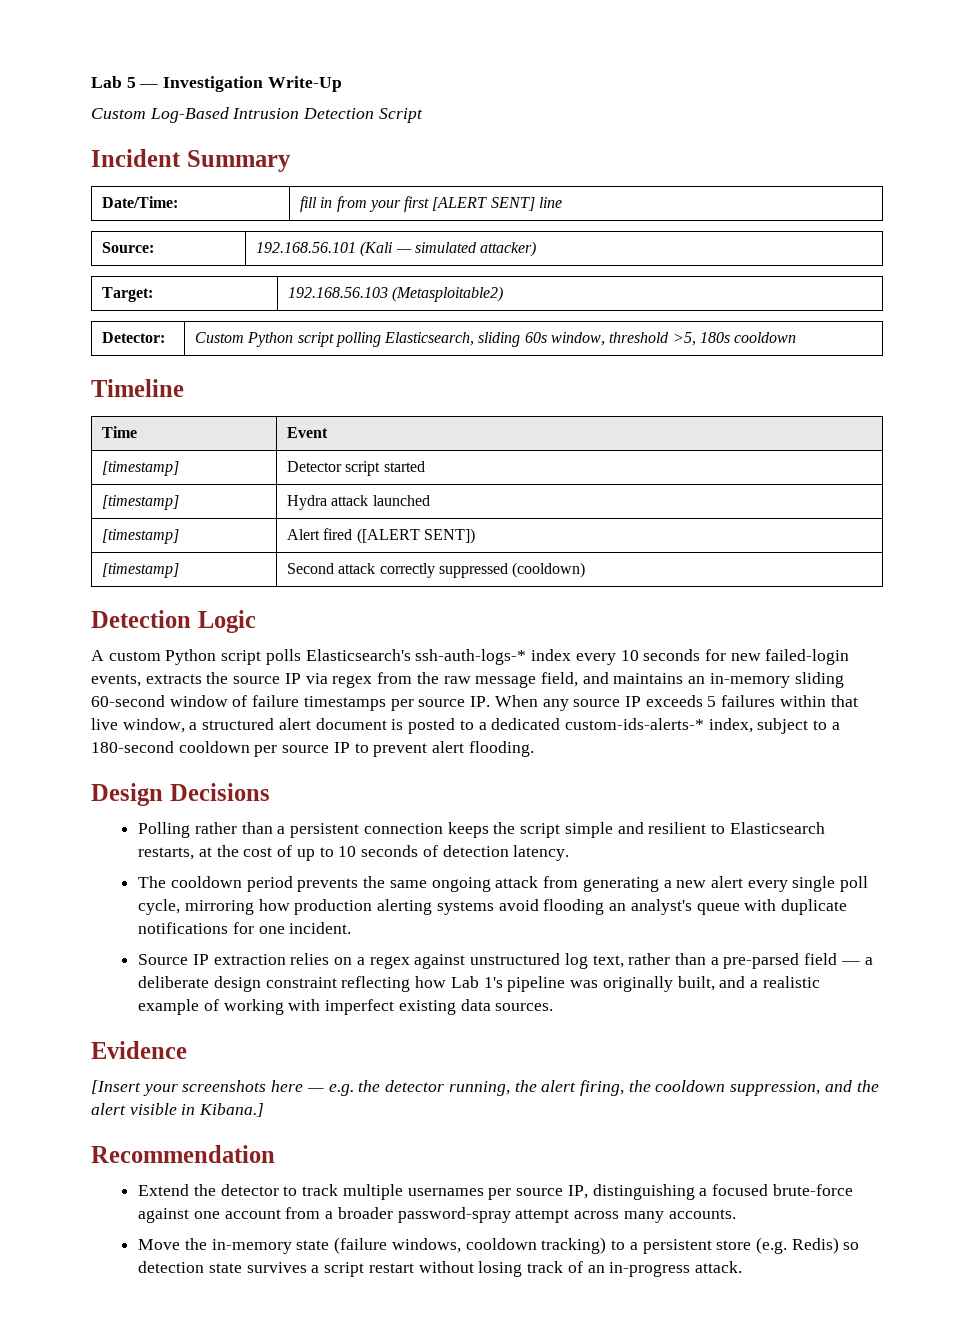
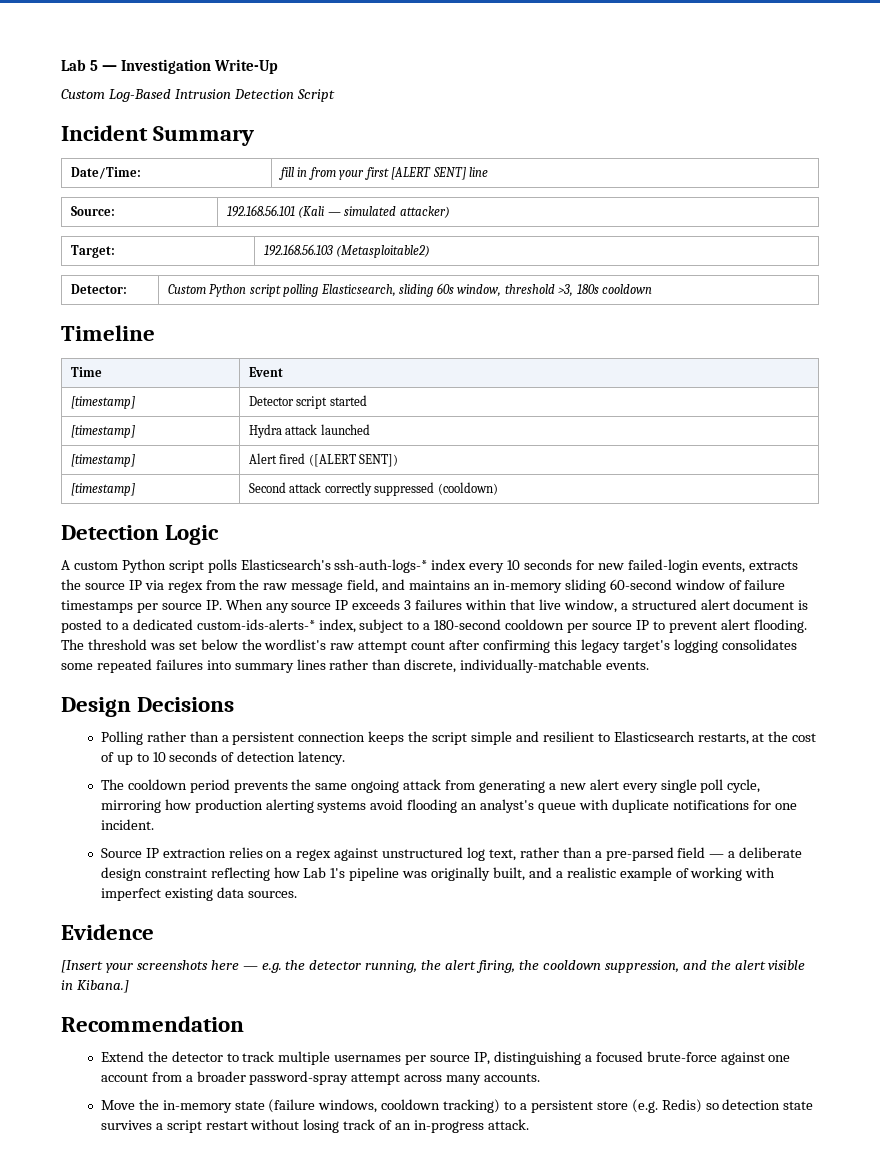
- Detector: | Custom Python script polling Elasticsearch, sliding 60s window, threshold >5, 180s cooldown
+ Detector: | Custom Python script polling Elasticsearch, sliding 60s window, threshold >3, 180s cooldown
- A custom Python script polls Elasticsearch's ssh-auth-logs-* index every 10 seconds for new failed-login events, extracts the source IP via regex from the raw message field, and maintains an in-memory sliding 60-second window of failure timestamps per source IP. When any source IP exceeds 5 failures within that live window, a structured alert document is posted to a dedicated custom-ids-alerts-* index, subject to a 180-second cooldown per source IP to prevent alert flooding.
+ A custom Python script polls Elasticsearch's ssh-auth-logs-* index every 10 seconds for new failed-login events, extracts the source IP via regex from the raw message field, and maintains an in-memory sliding 60-second window of failure timestamps per source IP. When any source IP exceeds 3 failures within that live window, a structured alert document is posted to a dedicated custom-ids-alerts-* index, subject to a 180-second cooldown per source IP to prevent alert flooding. The threshold was set below the wordlist's raw attempt count after confirming this legacy target's logging consolidates some repeated failures into summary lines rather than discrete, individually-matchable events.

